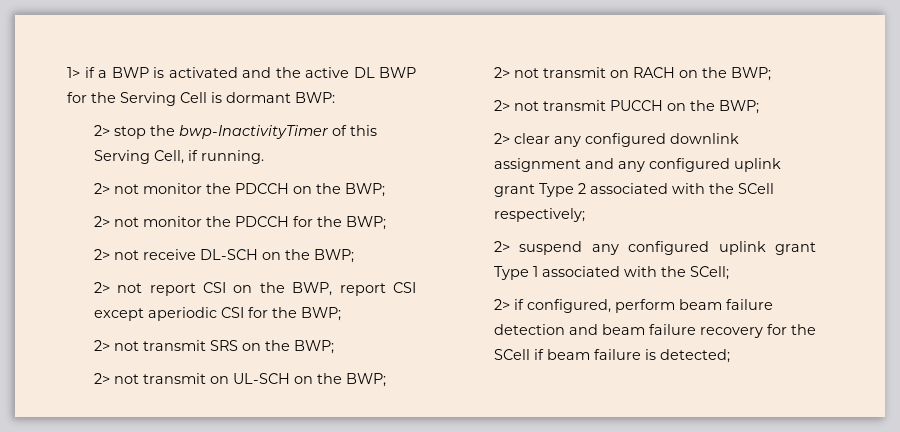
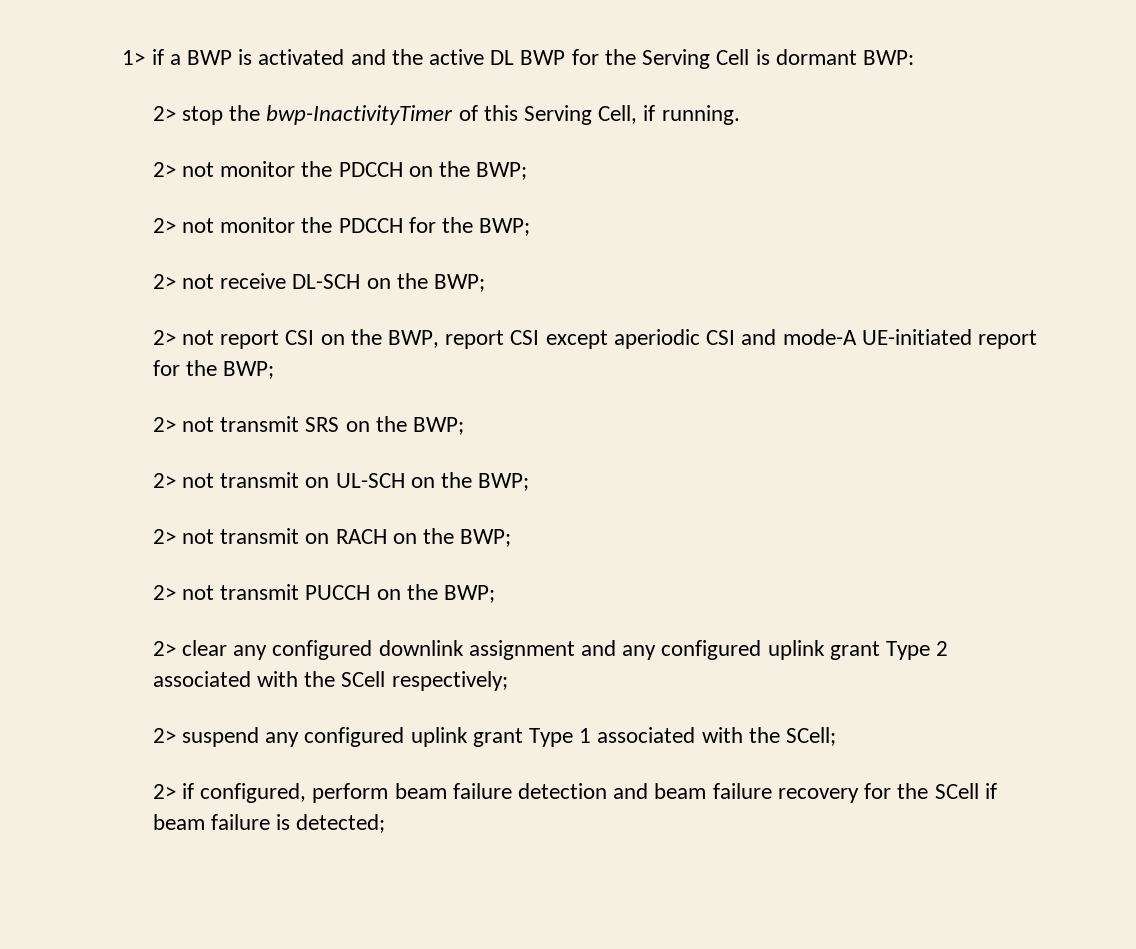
- 2> not report CSI on the BWP, report CSI except aperiodic CSI for the BWP;
+ 2> not report CSI on the BWP, report CSI except aperiodic CSI and mode-A UE-initiated report for the BWP;

